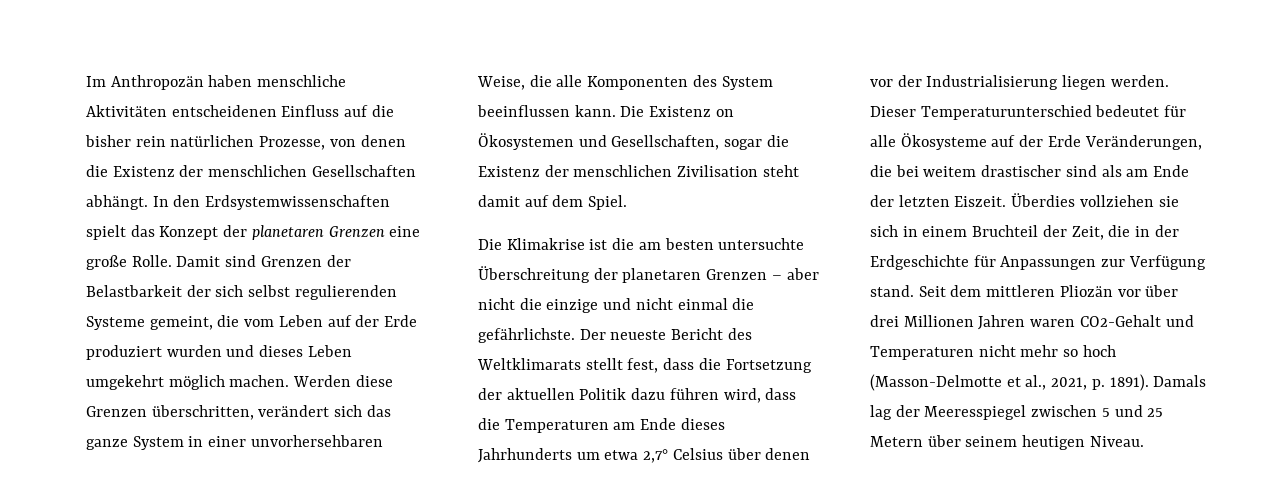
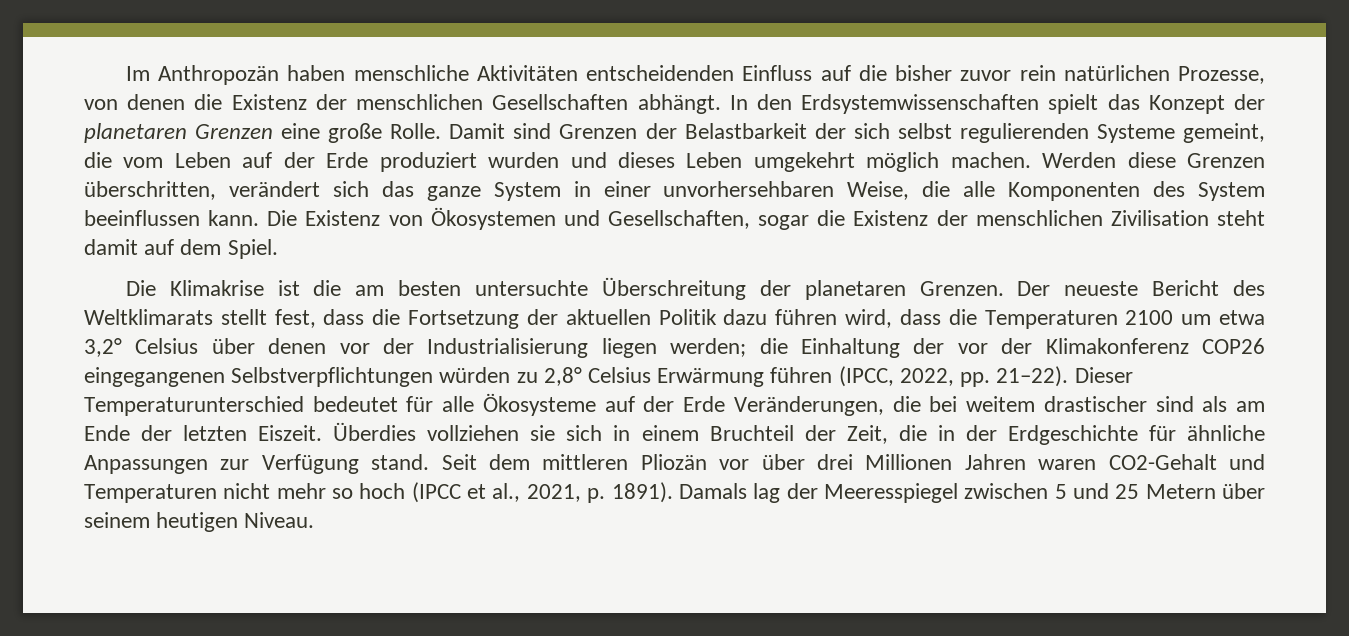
- Im Anthropozän haben menschliche Aktivitäten entscheidenen Einfluss auf die bisher rein natürlichen Prozesse, von denen die Existenz der menschlichen Gesellschaften abhängt.
+ Im Anthropozän haben menschliche Aktivitäten entscheidenden Einfluss auf die bisher zuvor rein natürlichen Prozesse, von denen die Existenz der menschlichen Gesellschaften abhängt.
- Die Existenz on Ökosystemen und Gesellschaften, sogar die Existenz der menschlichen Zivilisation steht damit auf dem Spiel.
+ Die Existenz von Ökosystemen und Gesellschaften, sogar die Existenz der menschlichen Zivilisation steht damit auf dem Spiel.
- Die Klimakrise ist die am besten untersuchte Überschreitung der planetaren Grenzen – aber nicht die einzige und nicht einmal die gefährlichste.
+ Die Klimakrise ist die am besten untersuchte Überschreitung der planetaren Grenzen.
- Der neueste Bericht des Weltklimarats stellt fest, dass die Fortsetzung der aktuellen Politik dazu führen wird, dass die Temperaturen am Ende dieses Jahrhunderts um etwa 2,7° Celsius über denen vor der Industrialisierung liegen werden.
+ Der neueste Bericht des Weltklimarats stellt fest, dass die Fortsetzung der aktuellen Politik dazu führen wird, dass die Temperaturen 2100 um etwa 3,2° Celsius über denen vor der Industrialisierung liegen werden; die Einhaltung der vor der Klimakonferenz COP26 eingegangenen Selbstverpflichtungen würden zu 2,8° Celsius Erwärmung führen (IPCC, 2022, pp. 21–22).
- Überdies vollziehen sie sich in einem Bruchteil der Zeit, die in der Erdgeschichte für Anpassungen zur Verfügung stand.
+ Überdies vollziehen sie sich in einem Bruchteil der Zeit, die in der Erdgeschichte für ähnliche Anpassungen zur Verfügung stand.
- Seit dem mittleren Pliozän vor über drei Millionen Jahren waren CO2-Gehalt und Temperaturen nicht mehr so hoch (Masson-Delmotte et al., 2021, p. 1891).
+ Seit dem mittleren Pliozän vor über drei Millionen Jahren waren CO2-Gehalt und Temperaturen nicht mehr so hoch (IPCC et al., 2021, p. 1891).

